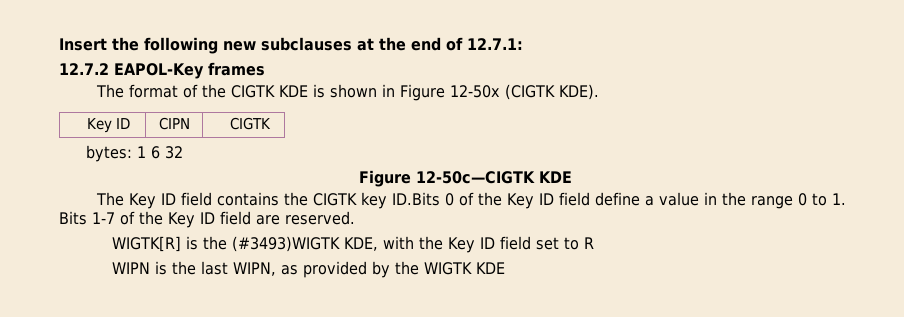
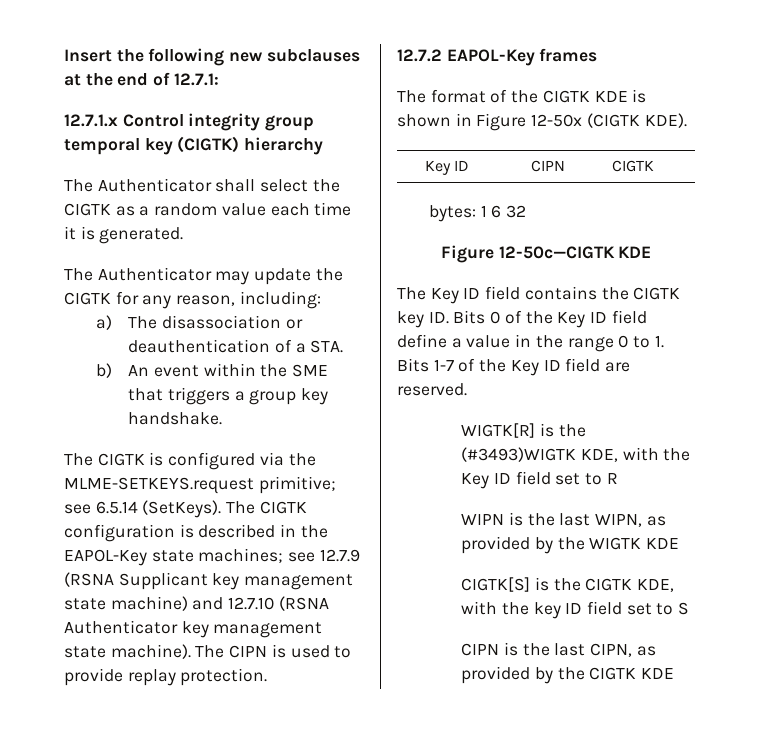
+ 12.7.1.x Control integrity group temporal key (CIGTK) hierarchy
+ The Authenticator shall select the CIGTK as a random value each time it is generated.
+ The Authenticator may update the CIGTK for any reason, including:
+ a) The disassociation or deauthentication of a STA.
+ b) An event within the SME that triggers a group key handshake.
+ The CIGTK is configured via the MLME-SETKEYS.request primitive; see 6.5.14 (SetKeys). The CIGTK configuration is described in the EAPOL-Key state machines; see 12.7.9 (RSNA Supplicant key management state machine) and 12.7.10 (RSNA Authenticator key management state machine). The CIPN is used to provide replay protection.
- The Key ID field contains the CIGTK key ID.Bits 0 of the Key ID field define a value in the range 0 to 1. Bits 1-7 of the Key ID field are reserved.
+ The Key ID field contains the CIGTK key ID. Bits 0 of the Key ID field define a value in the range 0 to 1. Bits 1-7 of the Key ID field are reserved.
+ CIGTK[S] is the CIGTK KDE, with the key ID field set to S
+ CIPN is the last CIPN, as provided by the CIGTK KDE

